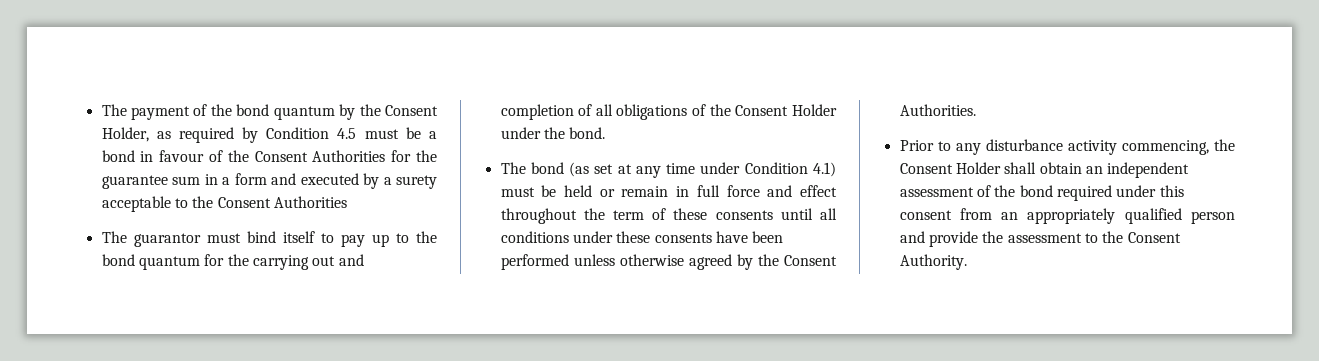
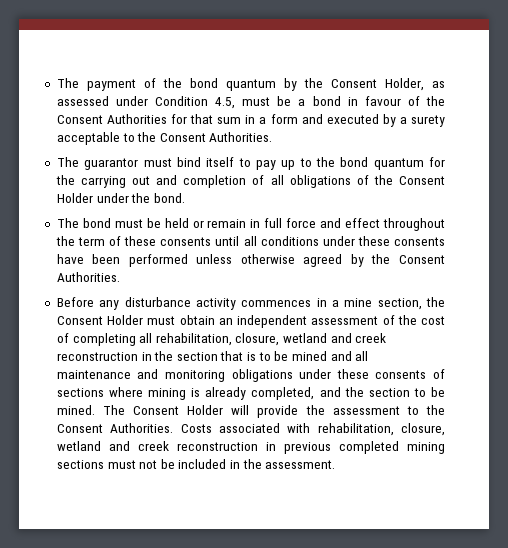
- The payment of the bond quantum by the Consent Holder, as required by Condition 4.5 must be a bond in favour of the Consent Authorities for the guarantee sum in a form and executed by a surety acceptable to the Consent Authorities
+ The payment of the bond quantum by the Consent Holder, as assessed under Condition 4.5, must be a bond in favour of the Consent Authorities for that sum in a form and executed by a surety acceptable to the Consent Authorities.
- The bond (as set at any time under Condition 4.1) must be held or remain in full force and effect throughout the term of these consents until all conditions under these consents have been performed unless otherwise agreed by the Consent Authorities.
+ The bond must be held or remain in full force and effect throughout the term of these consents until all conditions under these consents have been performed unless otherwise agreed by the Consent Authorities.
- Prior to any disturbance activity commencing, the Consent Holder shall obtain an independent assessment of the bond required under this consent from an appropriately qualified person and provide the assessment to the Consent Authority.
+ Before any disturbance activity commences in a mine section, the Consent Holder must obtain an independent assessment of the cost of completing all rehabilitation, closure, wetland and creek reconstruction in the section that is to be mined and all maintenance and monitoring obligations under these consents of sections where mining is already completed, and the section to be mined. The Consent Holder will provide the assessment to the Consent Authorities. Costs associated with rehabilitation, closure, wetland and creek reconstruction in previous completed mining sections must not be included in the assessment.

